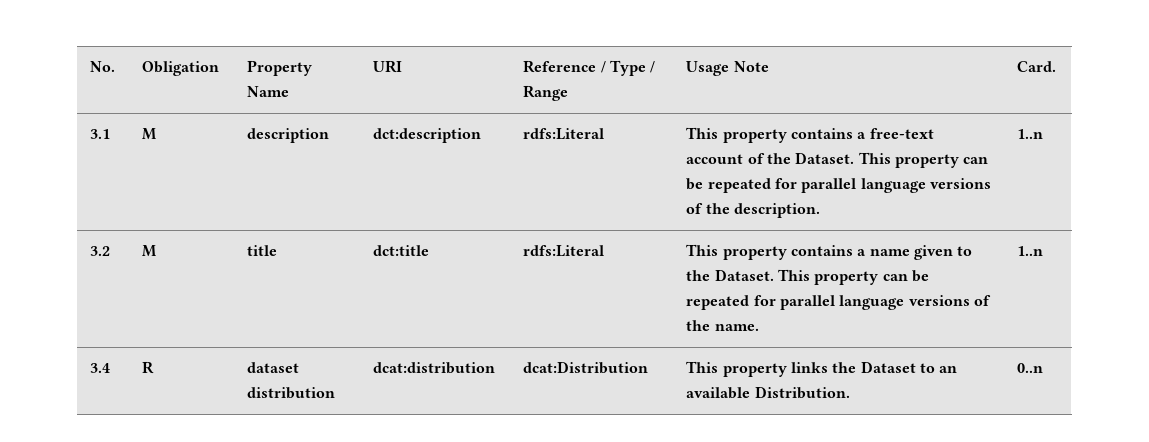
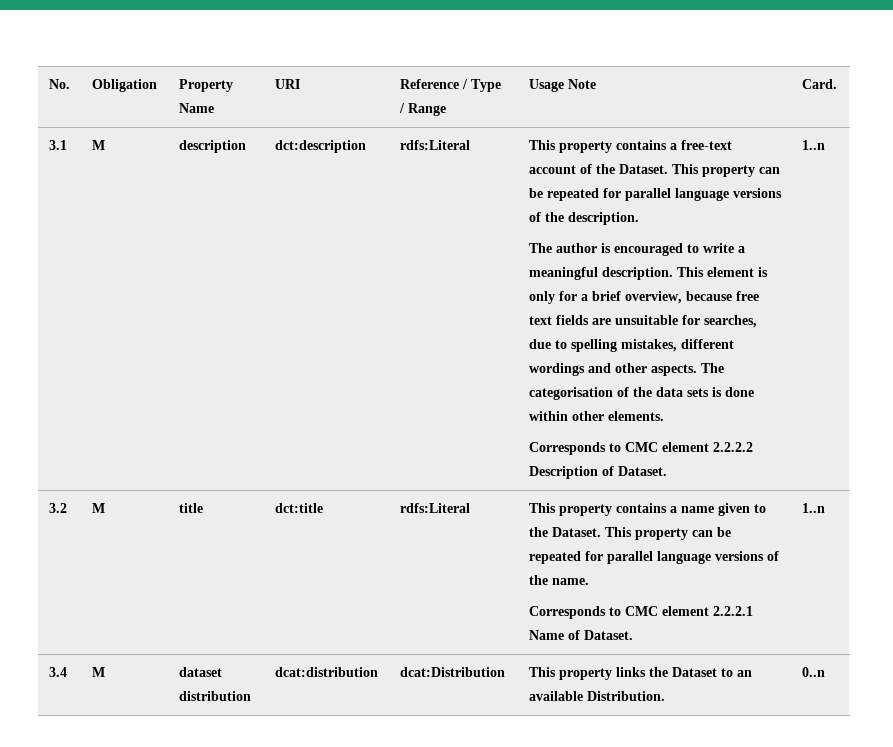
+ The author is encouraged to write a meaningful description. This element is only for a brief overview, because free text fields are unsuitable for searches, due to spelling mistakes, different wordings and other aspects. The categorisation of the data sets is done within other elements.
+ Corresponds to CMC element 2.2.2.2 Description of Dataset.
- 3.2 | M | title | dct:title | rdfs:Literal | This property contains a name given to the Dataset. This property can be repeated for parallel language versions of the name. | 1..n
+ 3.2 | M | title | dct:title | rdfs:Literal | This property contains a name given to the Dataset. This property can be repeated for parallel language versions of the name.
+ Corresponds to CMC element 2.2.2.1 Name of Dataset. | 1..n
- 3.4 | R | dataset distribution | dcat:distribution | dcat:Distribution | This property links the Dataset to an available Distribution. | 0..n
+ 3.4 | M | dataset distribution | dcat:distribution | dcat:Distribution | This property links the Dataset to an available Distribution. | 0..n

